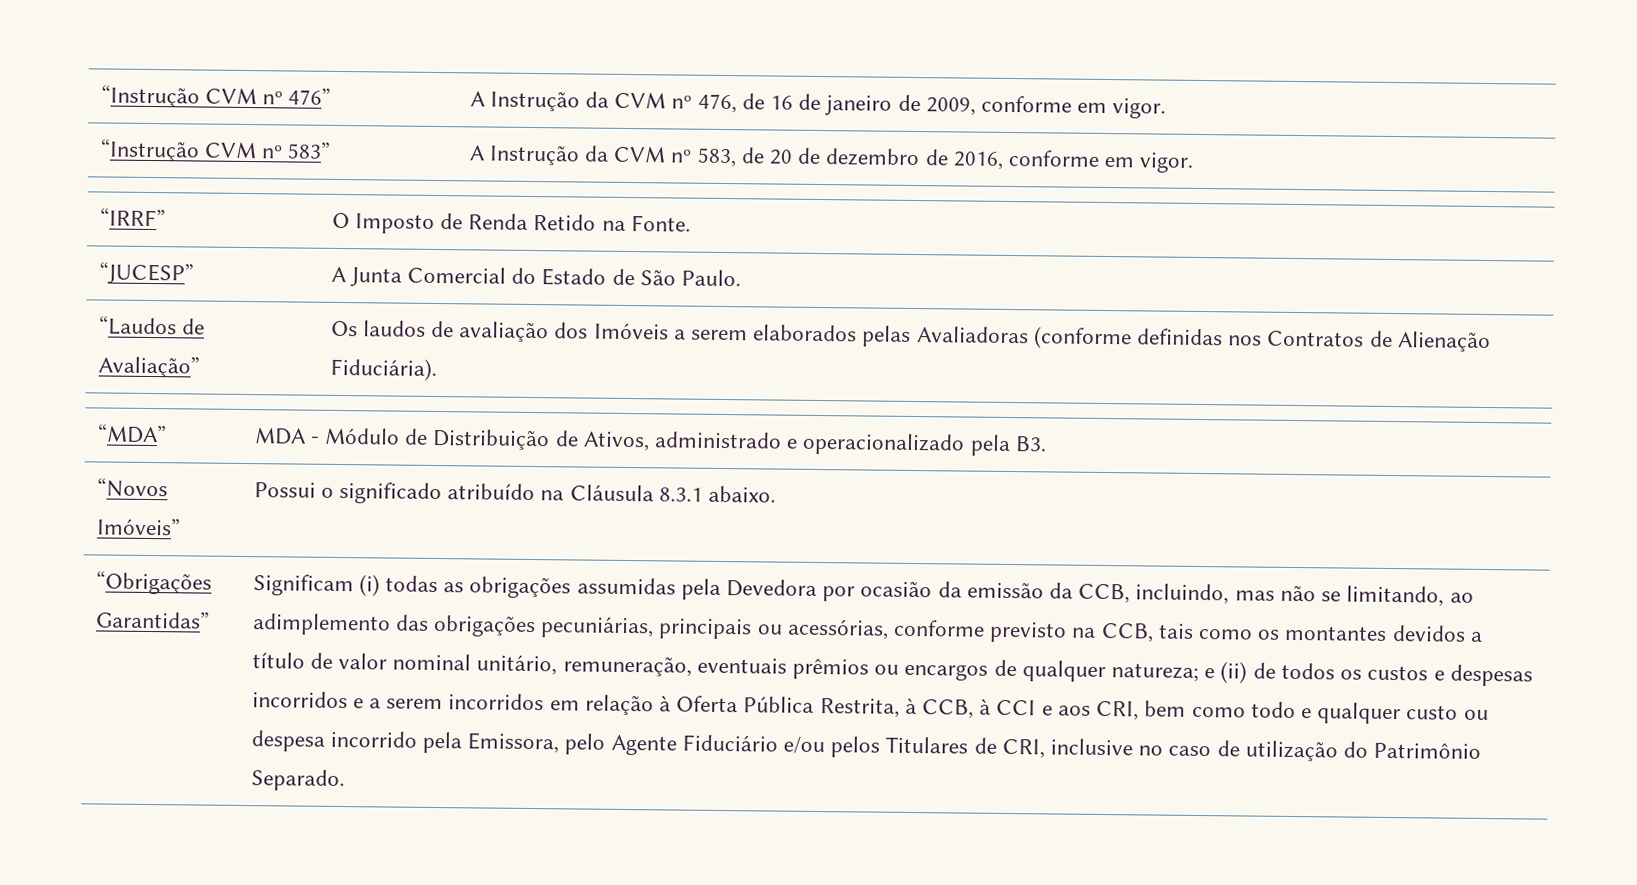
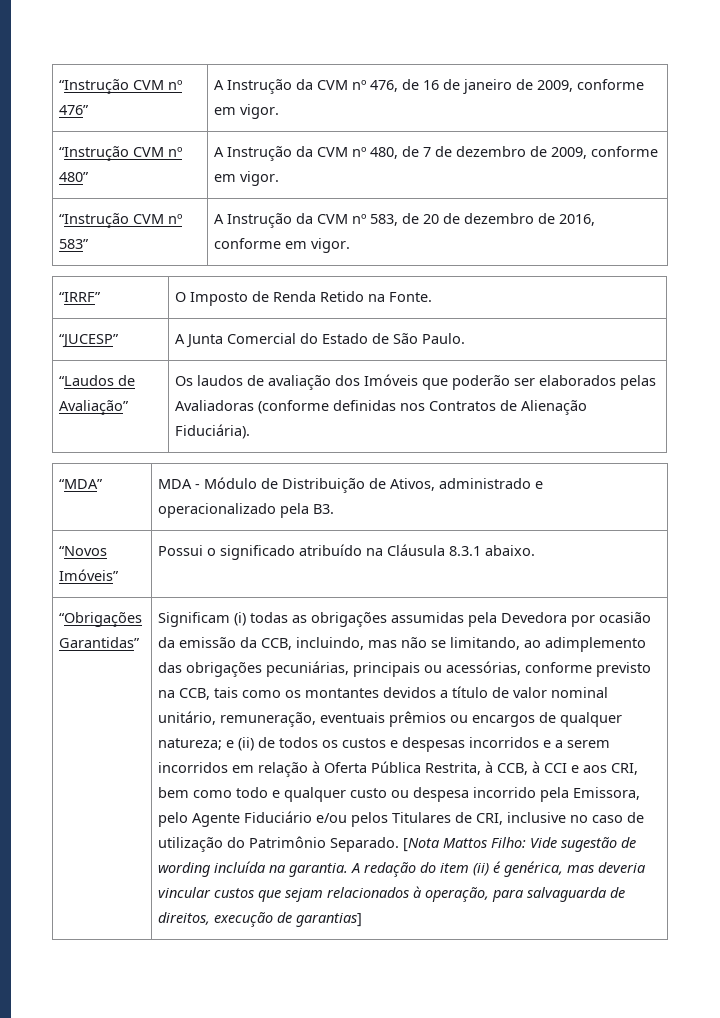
+ “Instrução CVM nº 480” | A Instrução da CVM nº 480, de 7 de dezembro de 2009, conforme em vigor.
- “Laudos de Avaliação” | Os laudos de avaliação dos Imóveis a serem elaborados pelas Avaliadoras (conforme definidas nos Contratos de Alienação Fiduciária).
+ “Laudos de Avaliação” | Os laudos de avaliação dos Imóveis que poderão ser elaborados pelas Avaliadoras (conforme definidas nos Contratos de Alienação Fiduciária).
+ [Nota Mattos Filho: Vide sugestão de wording incluída na garantia. A redação do item (ii) é genérica, mas deveria vincular custos que sejam relacionados à operação, para salvaguarda de direitos, execução de garantias]

